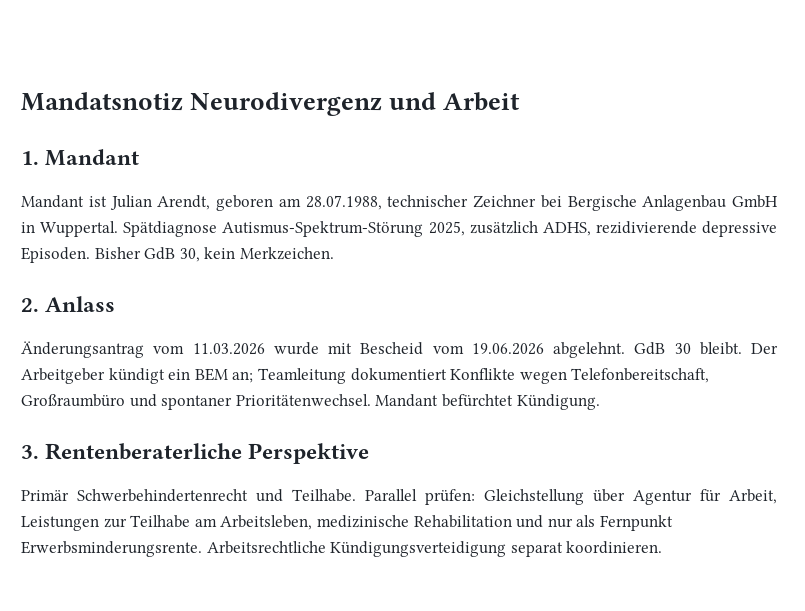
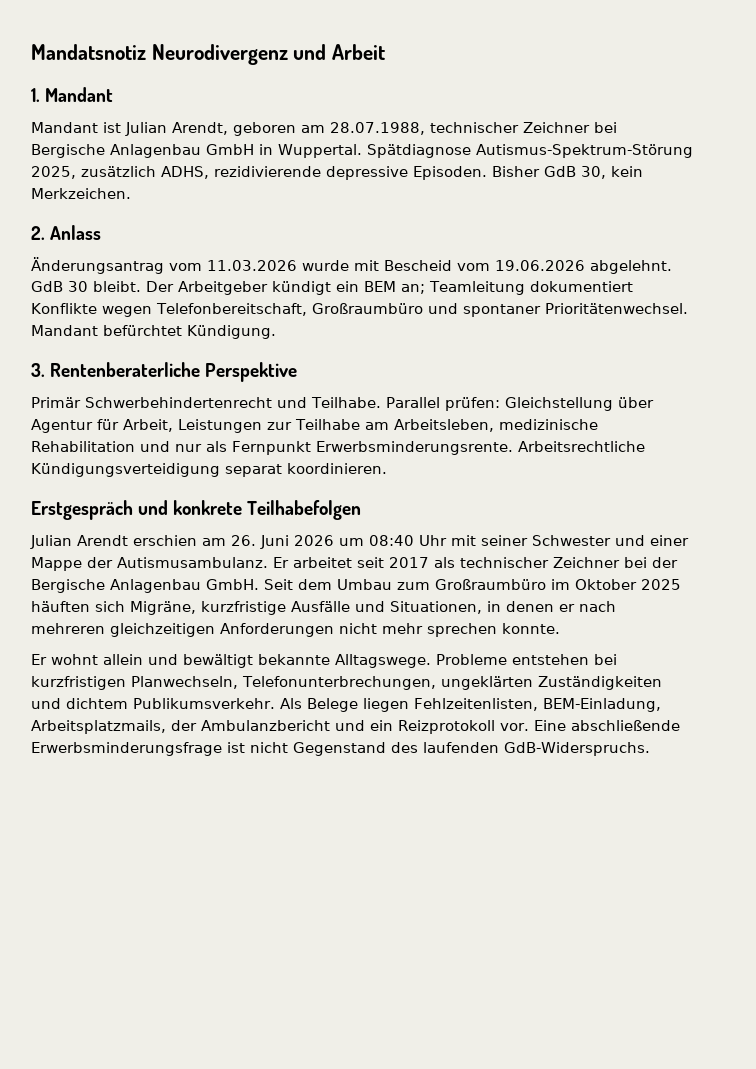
+ Erstgespräch und konkrete Teilhabefolgen
+ Julian Arendt erschien am 26. Juni 2026 um 08:40 Uhr mit seiner Schwester und einer Mappe der Autismusambulanz. Er arbeitet seit 2017 als technischer Zeichner bei der Bergische Anlagenbau GmbH. Seit dem Umbau zum Großraumbüro im Oktober 2025 häuften sich Migräne, kurzfristige Ausfälle und Situationen, in denen er nach mehreren gleichzeitigen Anforderungen nicht mehr sprechen konnte.
+ Er wohnt allein und bewältigt bekannte Alltagswege. Probleme entstehen bei kurzfristigen Planwechseln, Telefonunterbrechungen, ungeklärten Zuständigkeiten und dichtem Publikumsverkehr. Als Belege liegen Fehlzeitenlisten, BEM-Einladung, Arbeitsplatzmails, der Ambulanzbericht und ein Reizprotokoll vor. Eine abschließende Erwerbsminderungsfrage ist nicht Gegenstand des laufenden GdB-Widerspruchs.

